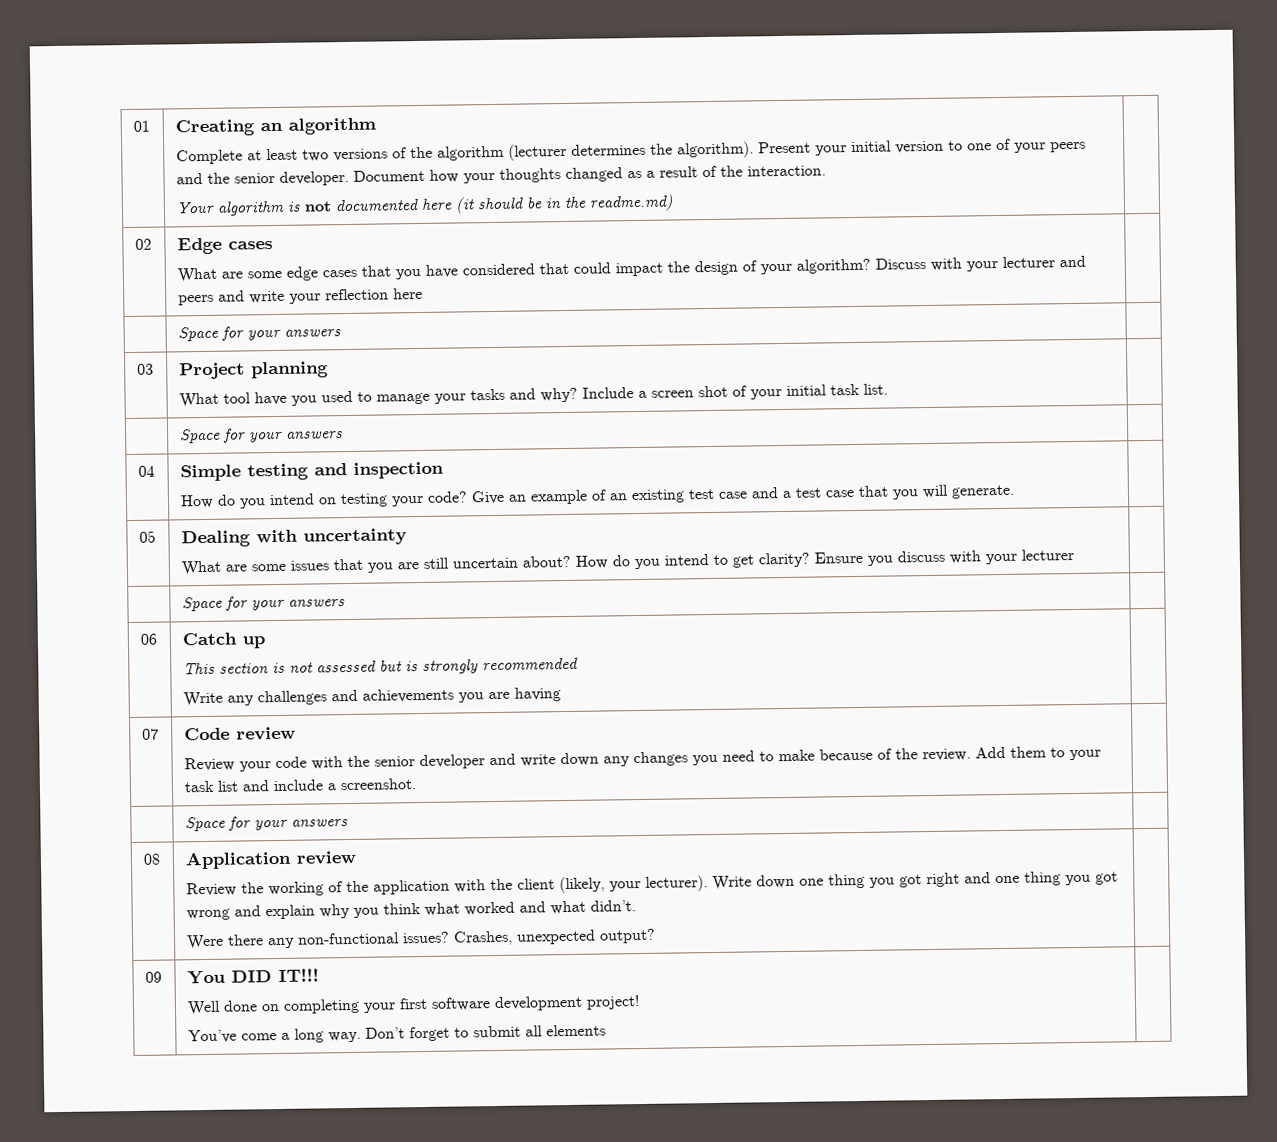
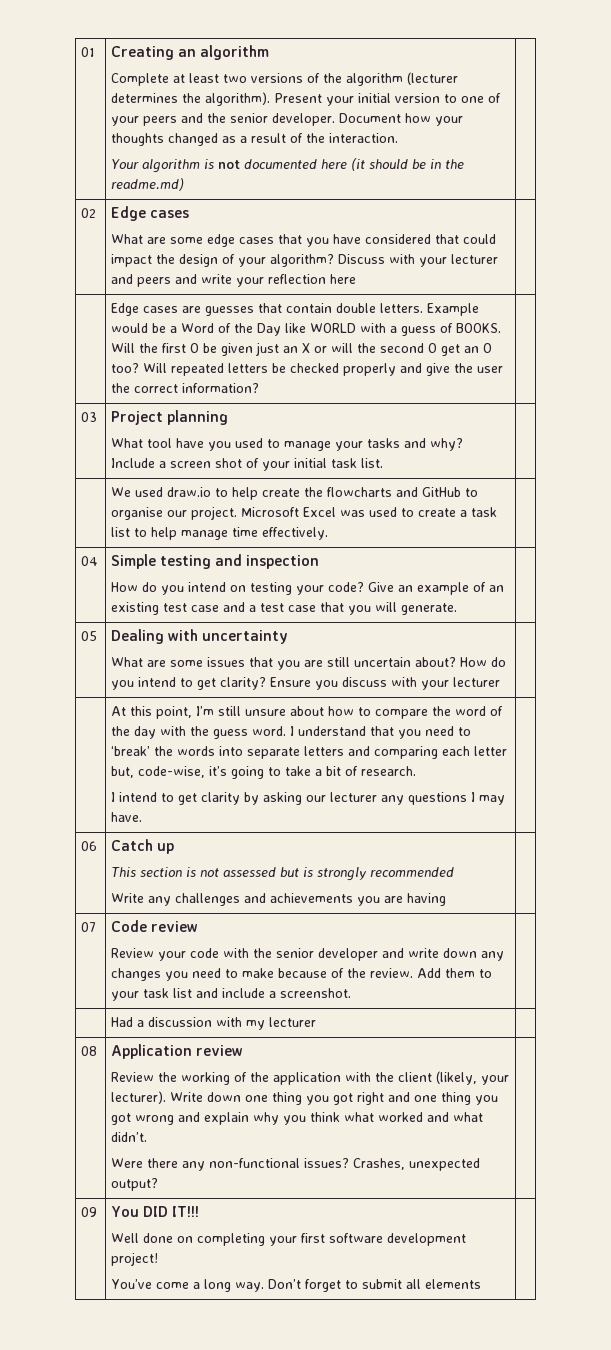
  02 | Edge cases
  What are some edge cases that you have considered that could impact the design of your algorithm? Discuss with your lecturer and peers and write your reflection here |
- | Space for your answers
+ | Edge cases are guesses that contain double letters. Example would be a Word of the Day like WORLD with a guess of BOOKS. Will the first O be given just an X or will the second O get an O too? Will repeated letters be checked properly and give the user the correct information?
  03 | Project planning
  What tool have you used to manage your tasks and why? Include a screen shot of your initial task list. |
- | Space for your answers |
+ | We used draw.io to help create the flowcharts and GitHub to organise our project. Microsoft Excel was used to create a task list to help manage time effectively. |
  05 | Dealing with uncertainty
  What are some issues that you are still uncertain about? How do you intend to get clarity? Ensure you discuss with your lecturer |
- | Space for your answers
+ | At this point, I’m still unsure about how to compare the word of the day with the guess word. I understand that you need to ‘break’ the words into separate letters and comparing each letter but, code-wise, it’s going to take a bit of research.
+ I intend to get clarity by asking our lecturer any questions I may have.
  07 | Code review
  Review your code with the senior developer and write down any changes you need to make because of the review. Add them to your task list and include a screenshot. |
- | Space for your answers |
+ | Had a discussion with my lecturer |

